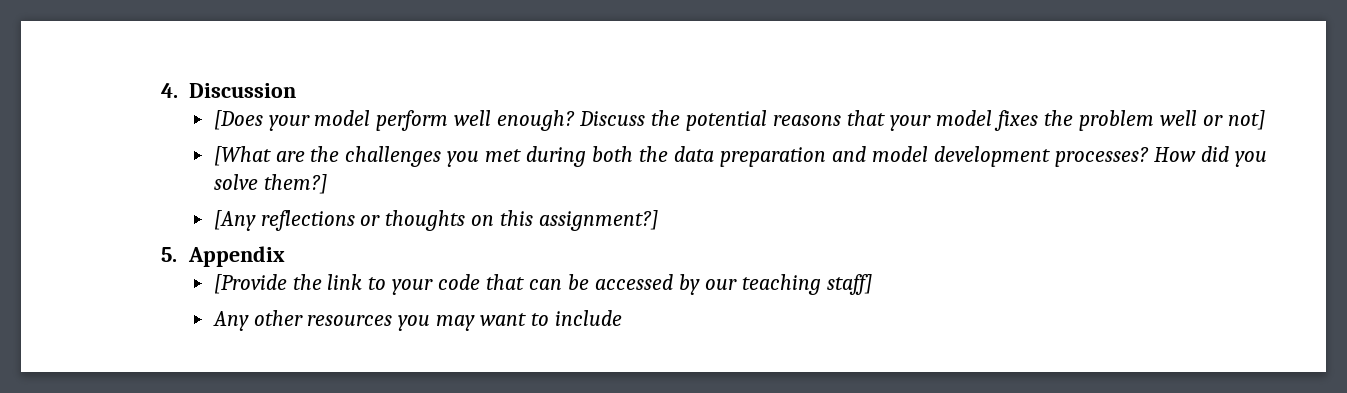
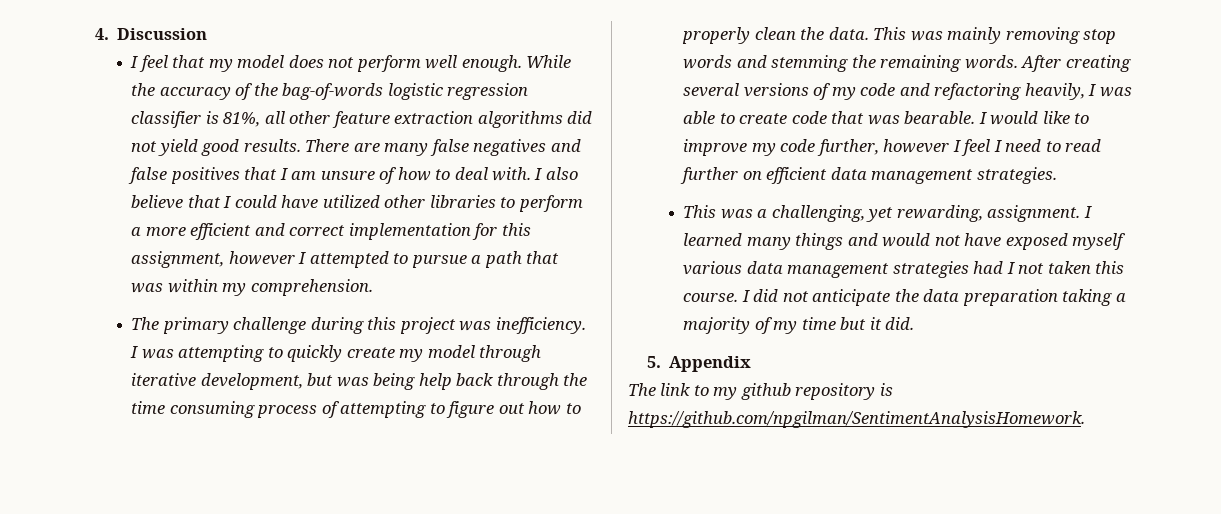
- [Does your model perform well enough? Discuss the potential reasons that your model fixes the problem well or not]
- [What are the challenges you met during both the data preparation and model development processes? How did you solve them?]
- [Any reflections or thoughts on this assignment?]
+ I feel that my model does not perform well enough. While the accuracy of the bag-of-words logistic regression classifier is 81%, all other feature extraction algorithms did not yield good results. There are many false negatives and false positives that I am unsure of how to deal with. I also believe that I could have utilized other libraries to perform a more efficient and correct implementation for this assignment, however I attempted to pursue a path that was within my comprehension.
+ The primary challenge during this project was inefficiency. I was attempting to quickly create my model through iterative development, but was being help back through the time consuming process of attempting to figure out how to properly clean the data. This was mainly removing stop words and stemming the remaining words. After creating several versions of my code and refactoring heavily, I was able to create code that was bearable. I would like to improve my code further, however I feel I need to read further on efficient data management strategies.
+ This was a challenging, yet rewarding, assignment. I learned many things and would not have exposed myself various data management strategies had I not taken this course. I did not anticipate the data preparation taking a majority of my time but it did.
  5. Appendix
- [Provide the link to your code that can be accessed by our teaching staff]
- Any other resources you may want to include
+ The link to my github repository is https://github.com/npgilman/SentimentAnalysisHomework.

